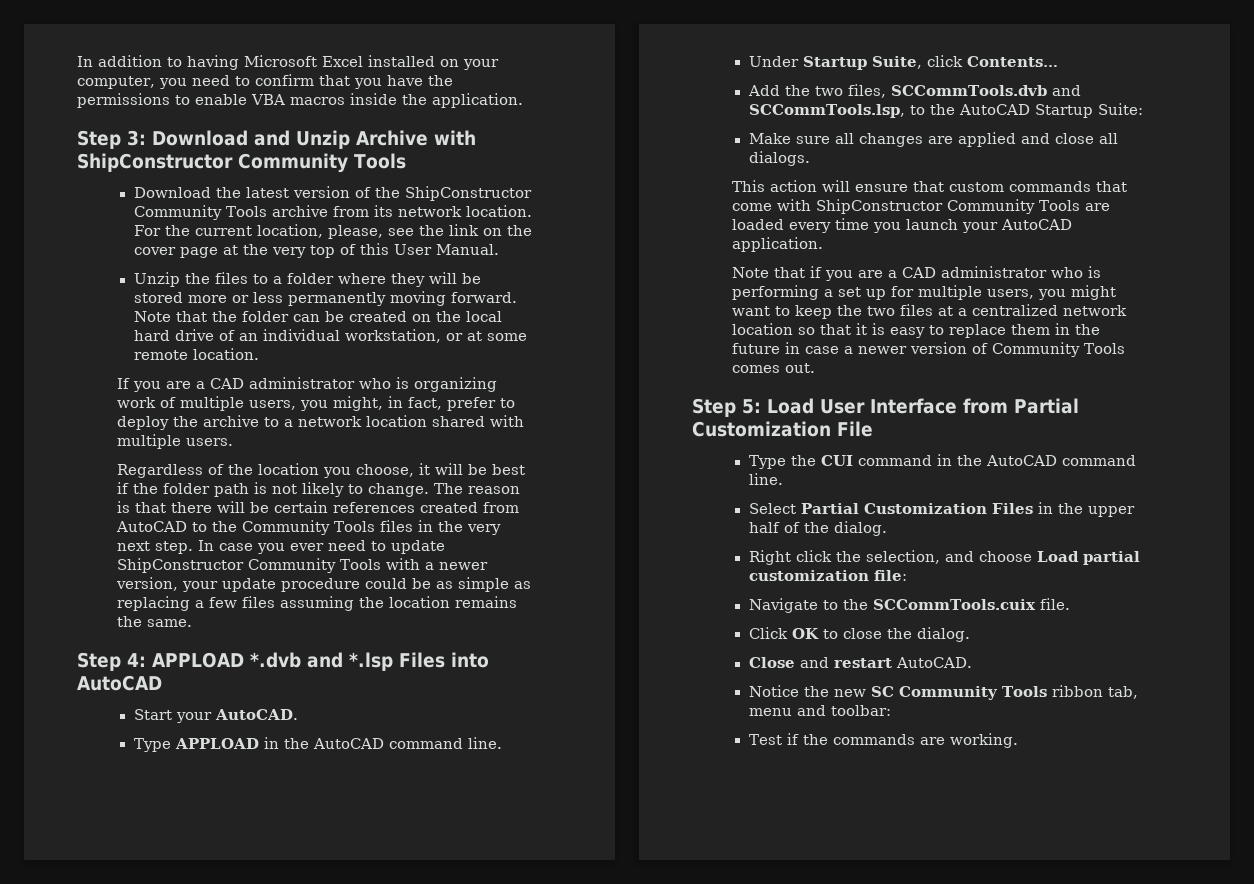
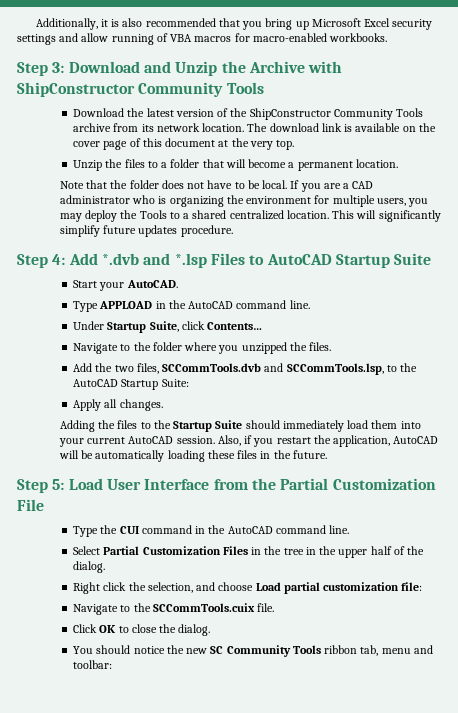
- In addition to having Microsoft Excel installed on your computer, you need to confirm that you have the permissions to enable VBA macros inside the application.
+ Additionally, it is also recommended that you bring up Microsoft Excel security settings and allow running of VBA macros for macro-enabled workbooks.
- Step 3: Download and Unzip Archive with ShipConstructor Community Tools
+ Step 3: Download and Unzip the Archive with ShipConstructor Community Tools
- For the current location, please, see the link on the cover page at the very top of this User Manual.
+ The download link is available on the cover page of this document at the very top.
- Unzip the files to a folder where they will be stored more or less permanently moving forward. Note that the folder can be created on the local hard drive of an individual workstation, or at some remote location.
- If you are a CAD administrator who is organizing work of multiple users, you might, in fact, prefer to deploy the archive to a network location shared with multiple users.
- Regardless of the location you choose, it will be best if the folder path is not likely to change. The reason is that there will be certain references created from AutoCAD to the Community Tools files in the very next step. In case you ever need to update ShipConstructor Community Tools with a newer version, your update procedure could be as simple as replacing a few files assuming the location remains the same.
+ Unzip the files to a folder that will become a permanent location.
+ Note that the folder does not have to be local. If you are a CAD administrator who is organizing the environment for multiple users, you may deploy the Tools to a shared centralized location. This will significantly simplify future updates procedure.
- Step 4: APPLOAD *.dvb and *.lsp Files into AutoCAD
+ Step 4: Add *.dvb and *.lsp Files to AutoCAD Startup Suite
+ Navigate to the folder where you unzipped the files.
- Make sure all changes are applied and close all dialogs.
- This action will ensure that custom commands that come with ShipConstructor Community Tools are loaded every time you launch your AutoCAD application.
- Note that if you are a CAD administrator who is performing a set up for multiple users, you might want to keep the two files at a centralized network location so that it is easy to replace them in the future in case a newer version of Community Tools comes out.
+ Apply all changes.
+ Adding the files to the Startup Suite should immediately load them into your current AutoCAD session. Also, if you restart the application, AutoCAD will be automatically loading these files in the future.
- Step 5: Load User Interface from Partial Customization File
+ Step 5: Load User Interface from the Partial Customization File
- Select Partial Customization Files in the upper half of the dialog.
+ Select Partial Customization Files in the tree in the upper half of the dialog.
- Close and restart AutoCAD.
- Notice the new SC Community Tools ribbon tab, menu and toolbar:
+ You should notice the new SC Community Tools ribbon tab, menu and toolbar:
- Test if the commands are working.

